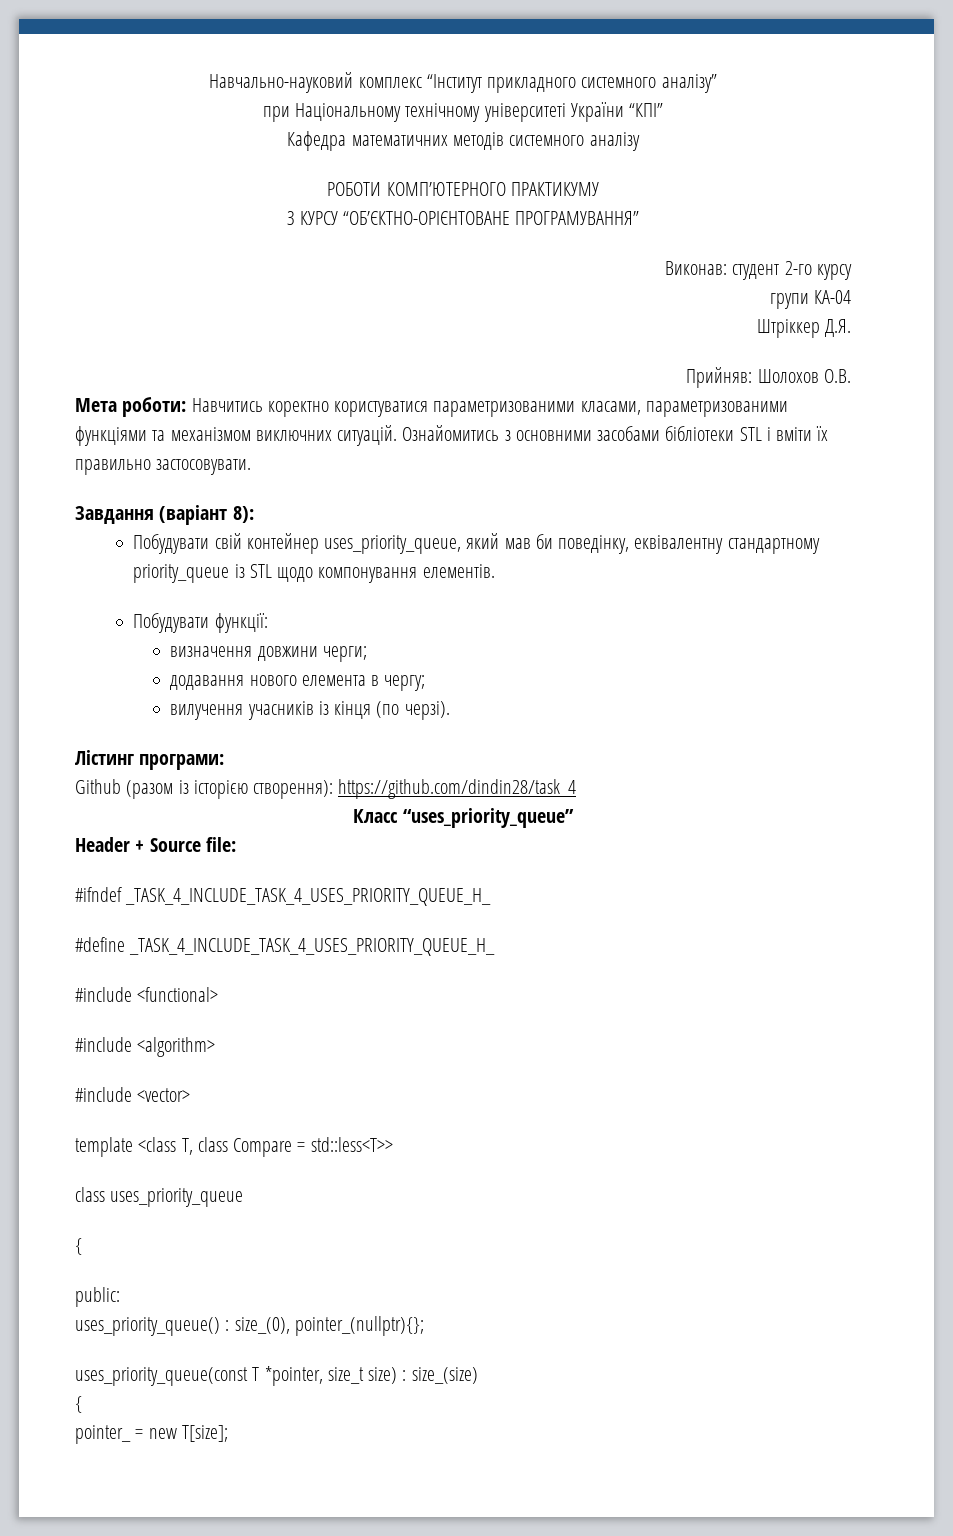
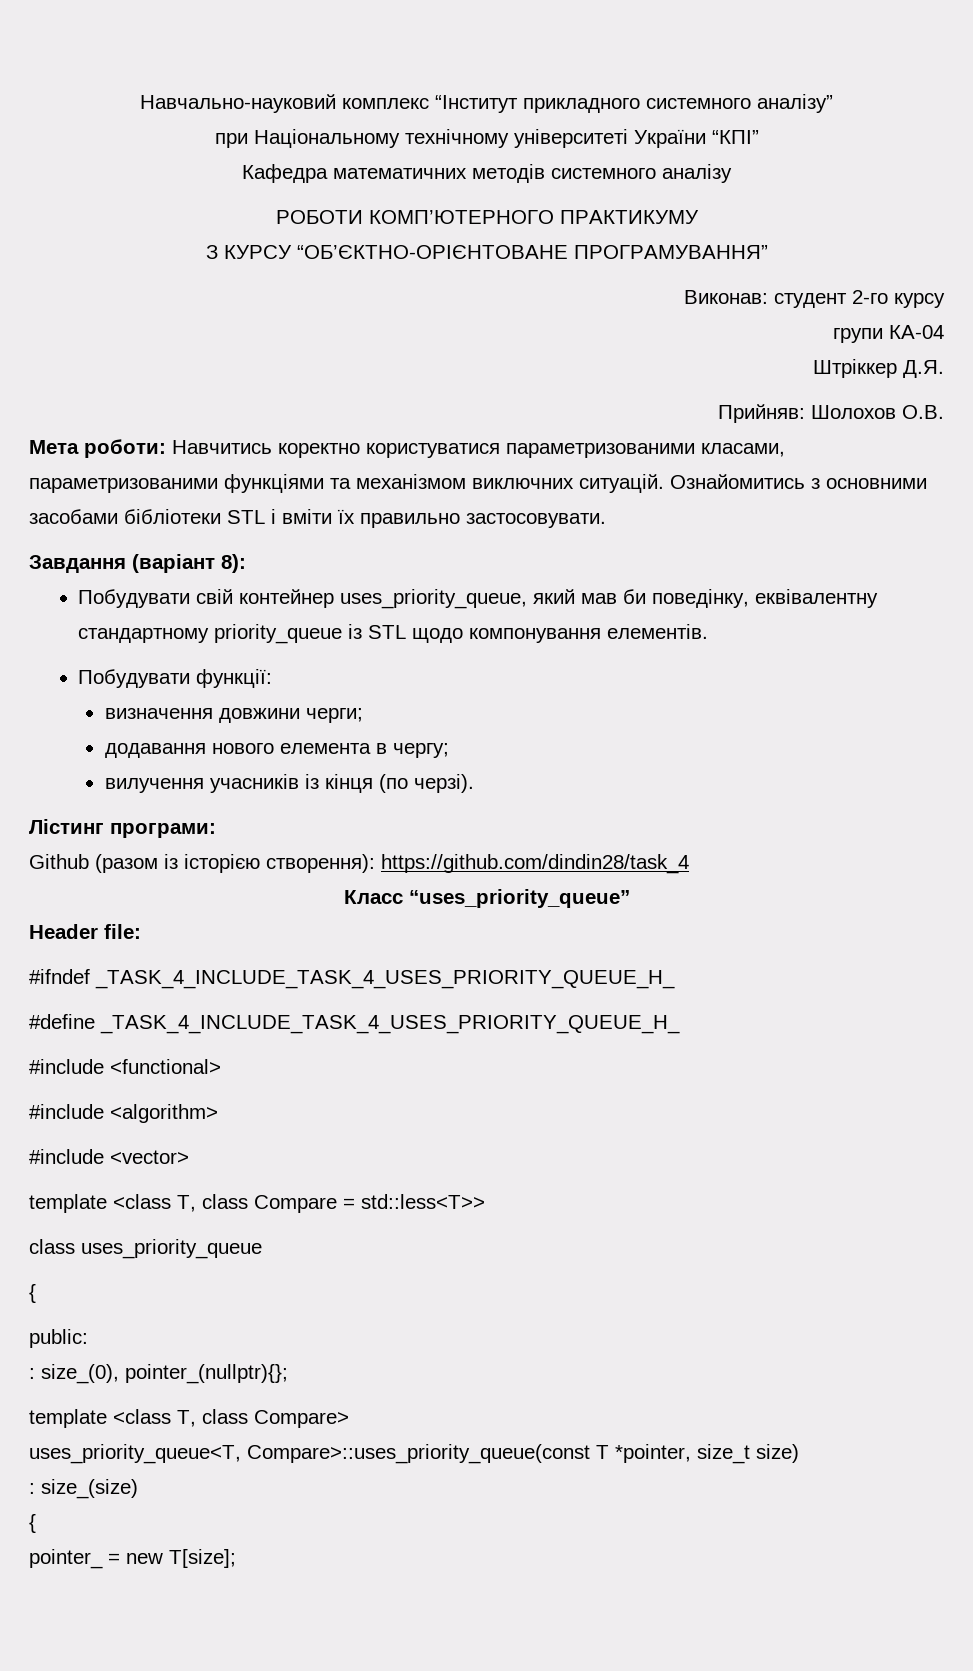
- Header + Source file:
+ Header file:
- uses_priority_queue() : size_(0), pointer_(nullptr){};
+ : size_(0), pointer_(nullptr){};
- uses_priority_queue(const T *pointer, size_t size) : size_(size)
+ template <class T, class Compare>
+ uses_priority_queue<T, Compare>::uses_priority_queue(const T *pointer, size_t size)
+ : size_(size)

